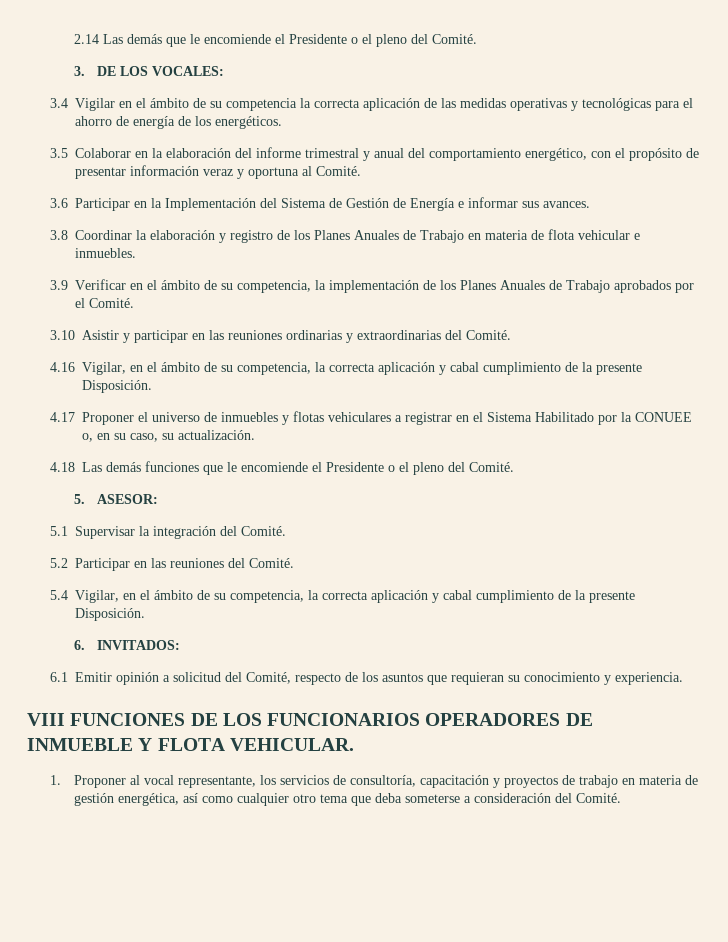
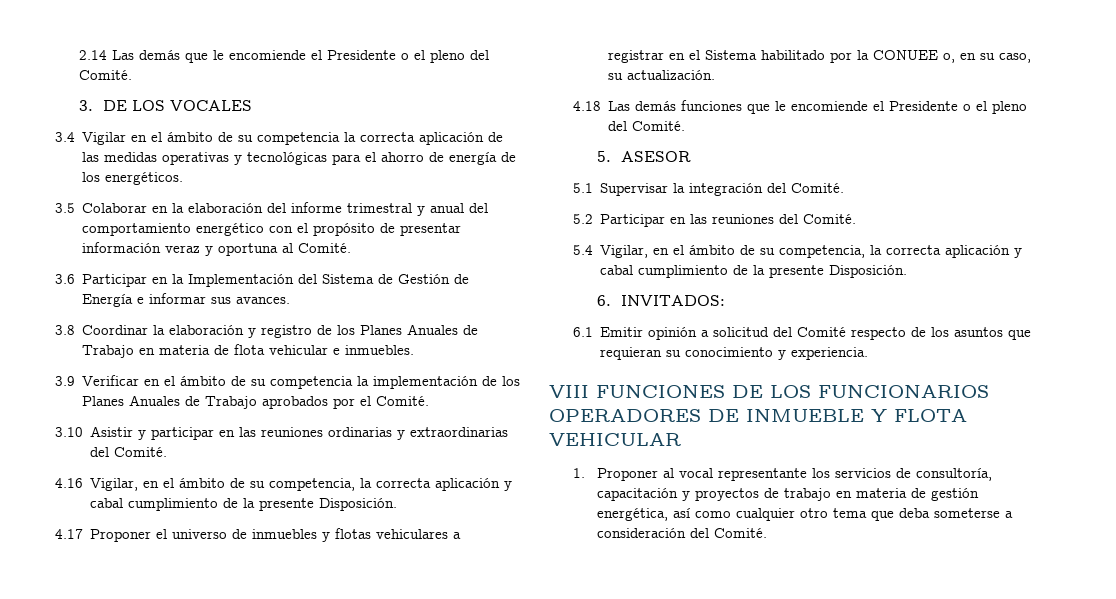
- 3. DE LOS VOCALES:
+ 3. DE LOS VOCALES
- 3.5 Colaborar en la elaboración del informe trimestral y anual del comportamiento energético, con el propósito de presentar información veraz y oportuna al Comité.
+ 3.5 Colaborar en la elaboración del informe trimestral y anual del comportamiento energético con el propósito de presentar información veraz y oportuna al Comité.
- 3.9 Verificar en el ámbito de su competencia, la implementación de los Planes Anuales de Trabajo aprobados por el Comité.
+ 3.9 Verificar en el ámbito de su competencia la implementación de los Planes Anuales de Trabajo aprobados por el Comité.
- 4.17 Proponer el universo de inmuebles y flotas vehiculares a registrar en el Sistema Habilitado por la CONUEE o, en su caso, su actualización.
+ 4.17 Proponer el universo de inmuebles y flotas vehiculares a registrar en el Sistema habilitado por la CONUEE o, en su caso, su actualización.
- 5. ASESOR:
+ 5. ASESOR
- 6.1 Emitir opinión a solicitud del Comité, respecto de los asuntos que requieran su conocimiento y experiencia.
+ 6.1 Emitir opinión a solicitud del Comité respecto de los asuntos que requieran su conocimiento y experiencia.
- VIII FUNCIONES DE LOS FUNCIONARIOS OPERADORES DE INMUEBLE Y FLOTA VEHICULAR.
+ VIII FUNCIONES DE LOS FUNCIONARIOS OPERADORES DE INMUEBLE Y FLOTA VEHICULAR
- 1. Proponer al vocal representante, los servicios de consultoría, capacitación y proyectos de trabajo en materia de gestión energética, así como cualquier otro tema que deba someterse a consideración del Comité.
+ 1. Proponer al vocal representante los servicios de consultoría, capacitación y proyectos de trabajo en materia de gestión energética, así como cualquier otro tema que deba someterse a consideración del Comité.

